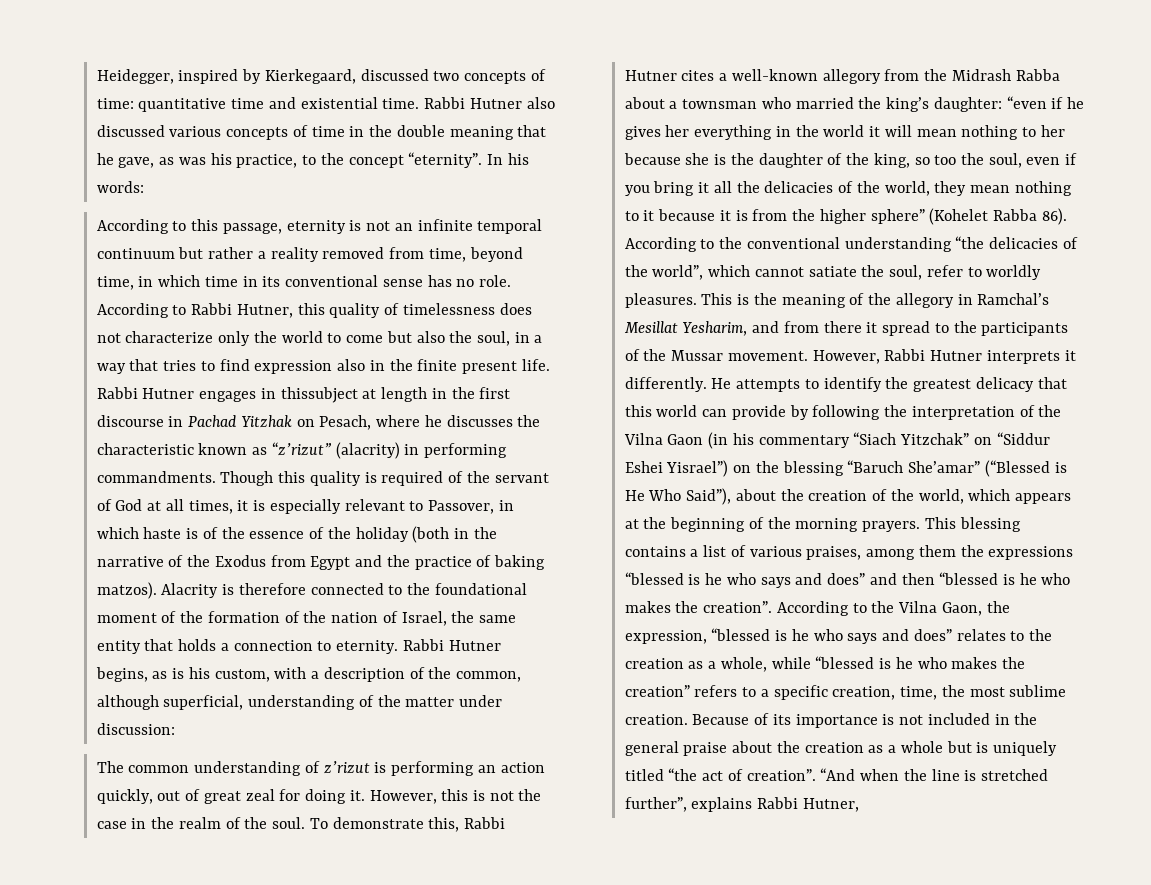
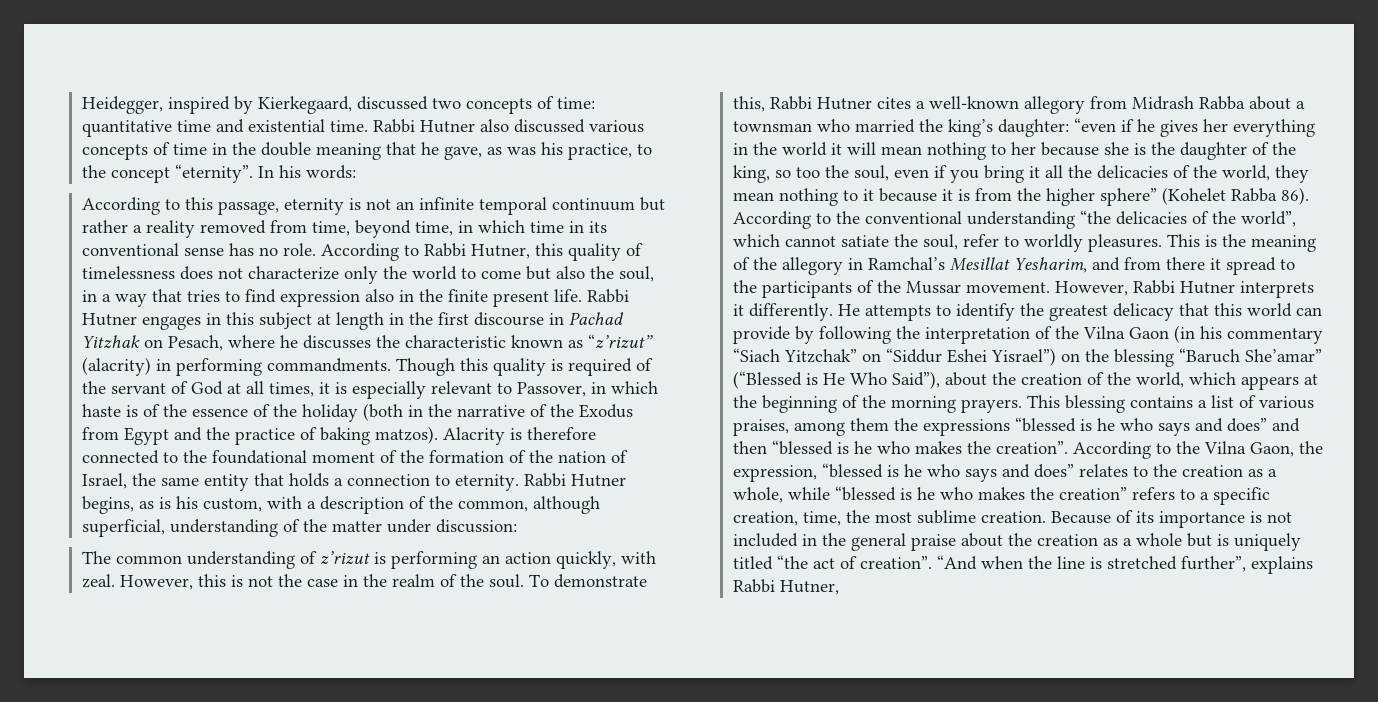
- Rabbi Hutner engages in thissubject at length in the first discourse in Pachad Yitzhak on Pesach, where he discusses the characteristic known as “z’rizut” (alacrity) in performing commandments.
+ Rabbi Hutner engages in this subject at length in the first discourse in Pachad Yitzhak on Pesach, where he discusses the characteristic known as “z’rizut” (alacrity) in performing commandments.
- The common understanding of z’rizut is performing an action quickly, out of great zeal for doing it.
+ The common understanding of z’rizut is performing an action quickly, with zeal.
- To demonstrate this, Rabbi Hutner cites a well-known allegory from the Midrash Rabba about a townsman who married the king’s daughter:
+ To demonstrate this, Rabbi Hutner cites a well-known allegory from Midrash Rabba about a townsman who married the king’s daughter:

